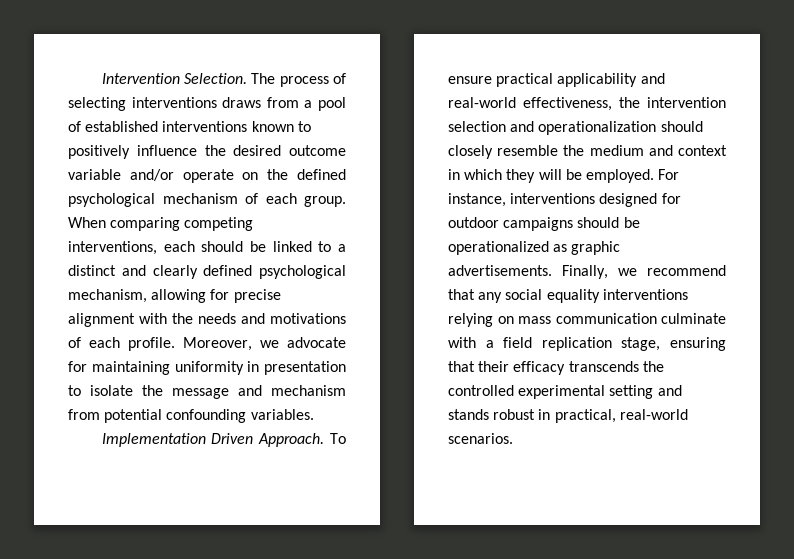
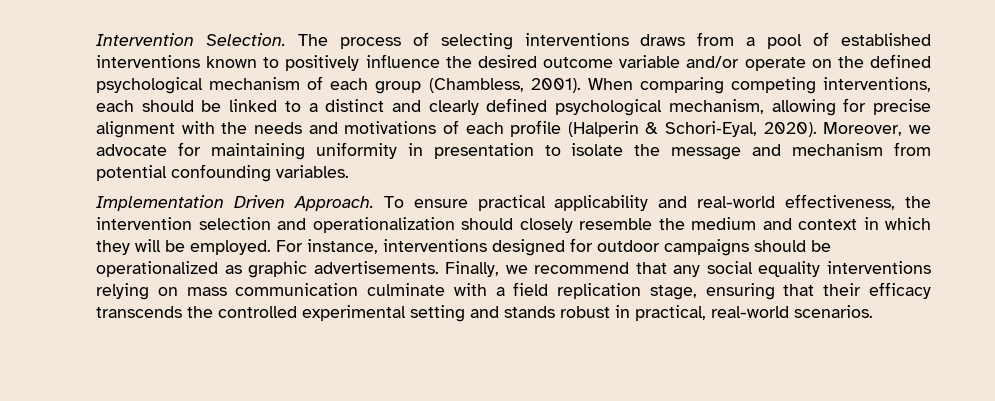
- The process of selecting interventions draws from a pool of established interventions known to positively influence the desired outcome variable and/or operate on the defined psychological mechanism of each group.
+ The process of selecting interventions draws from a pool of established interventions known to positively influence the desired outcome variable and/or operate on the defined psychological mechanism of each group (Chambless, 2001).
- When comparing competing interventions, each should be linked to a distinct and clearly defined psychological mechanism, allowing for precise alignment with the needs and motivations of each profile.
+ When comparing competing interventions, each should be linked to a distinct and clearly defined psychological mechanism, allowing for precise alignment with the needs and motivations of each profile (Halperin & Schori‐Eyal, 2020).

